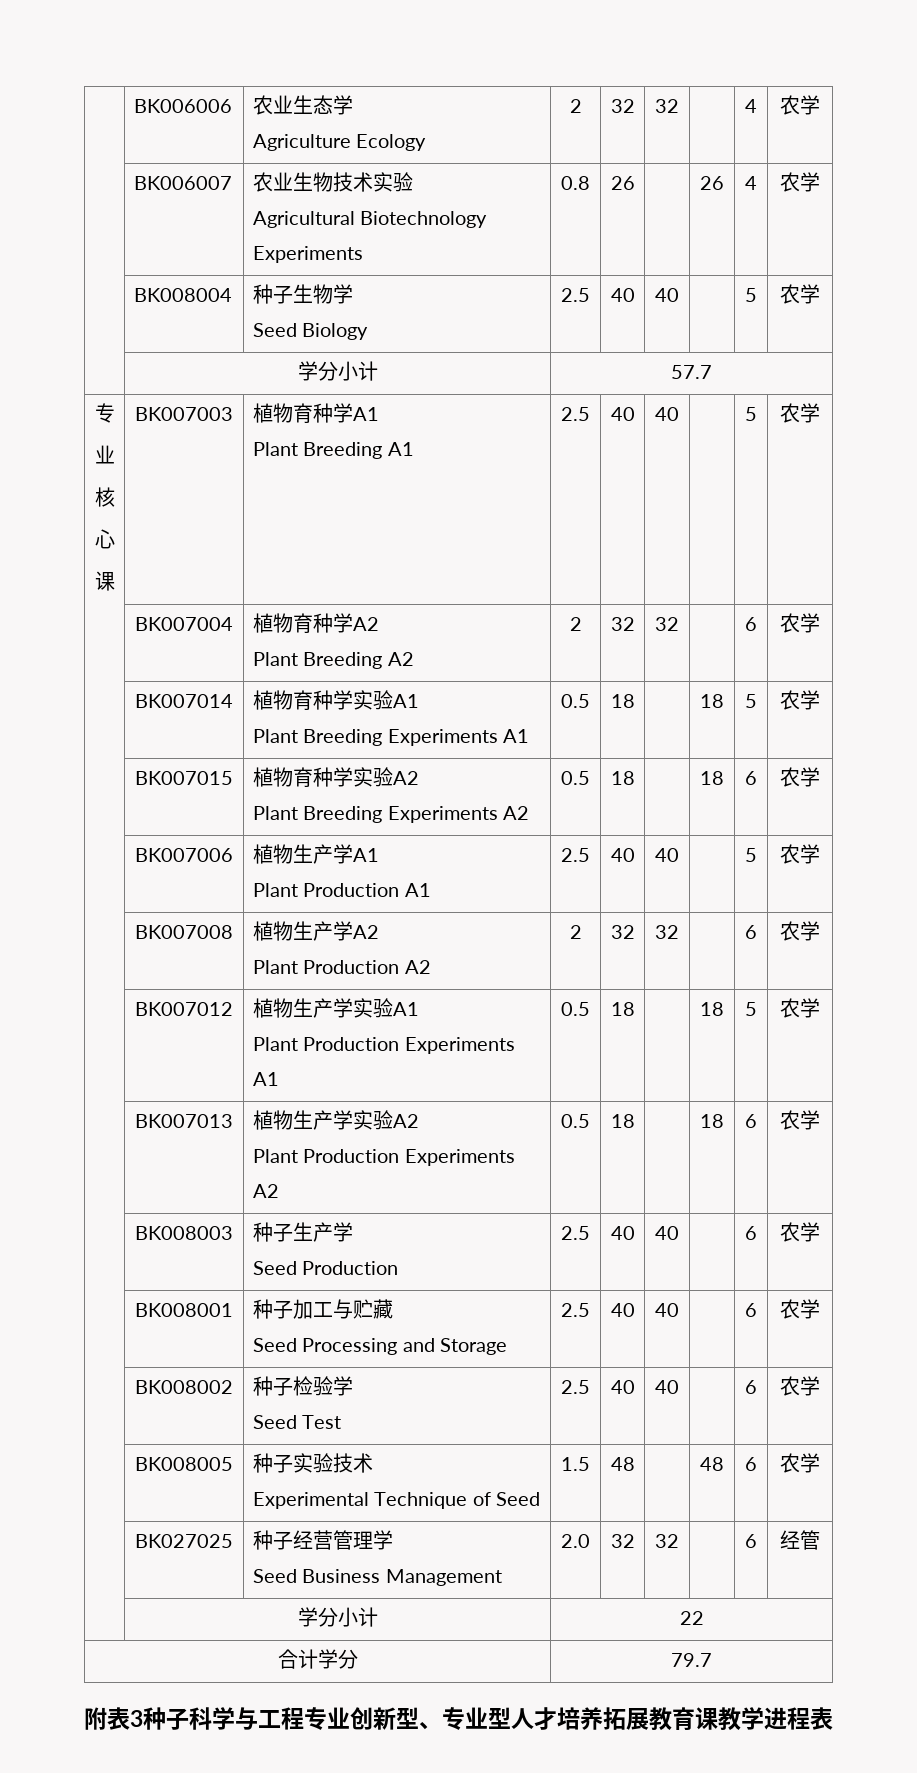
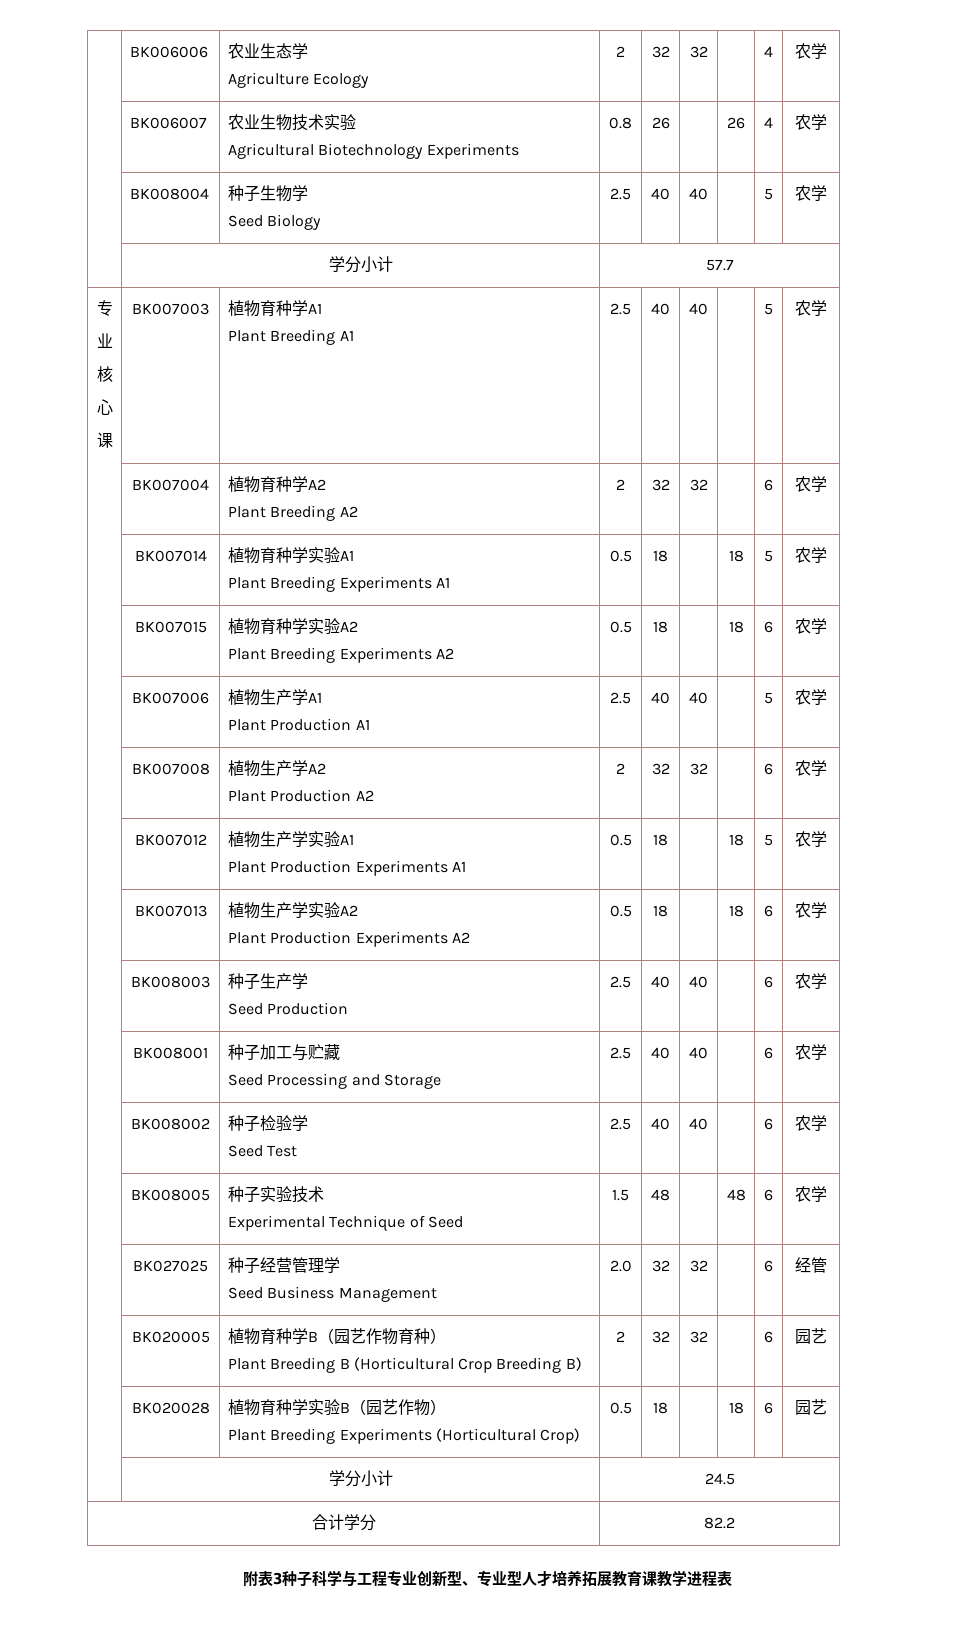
- | 学分小计 | 22
+ | BK020005 | 植物育种学B（园艺作物育种）
+ Plant Breeding B (Horticultural Crop Breeding B) | 2 | 32 | 32 | | 6 | 园艺
+ | BK020028 | 植物育种学实验B（园艺作物）
+ Plant Breeding Experiments (Horticultural Crop) | 0.5 | 18 | | 18 | 6 | 园艺
+ | 学分小计 | 24.5
- 合计学分 | 79.7
+ 合计学分 | 82.2

